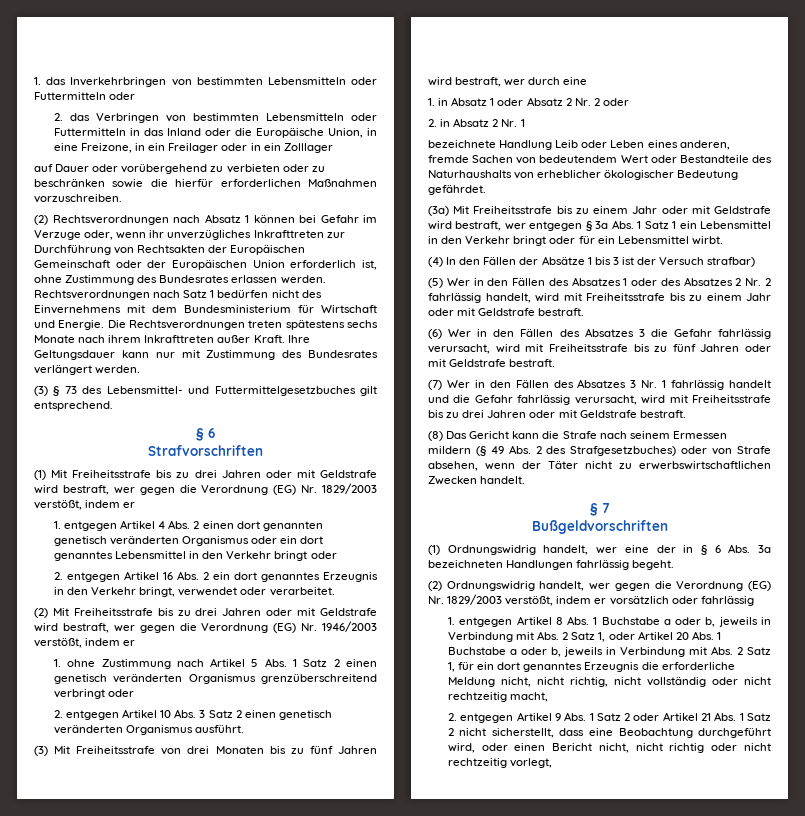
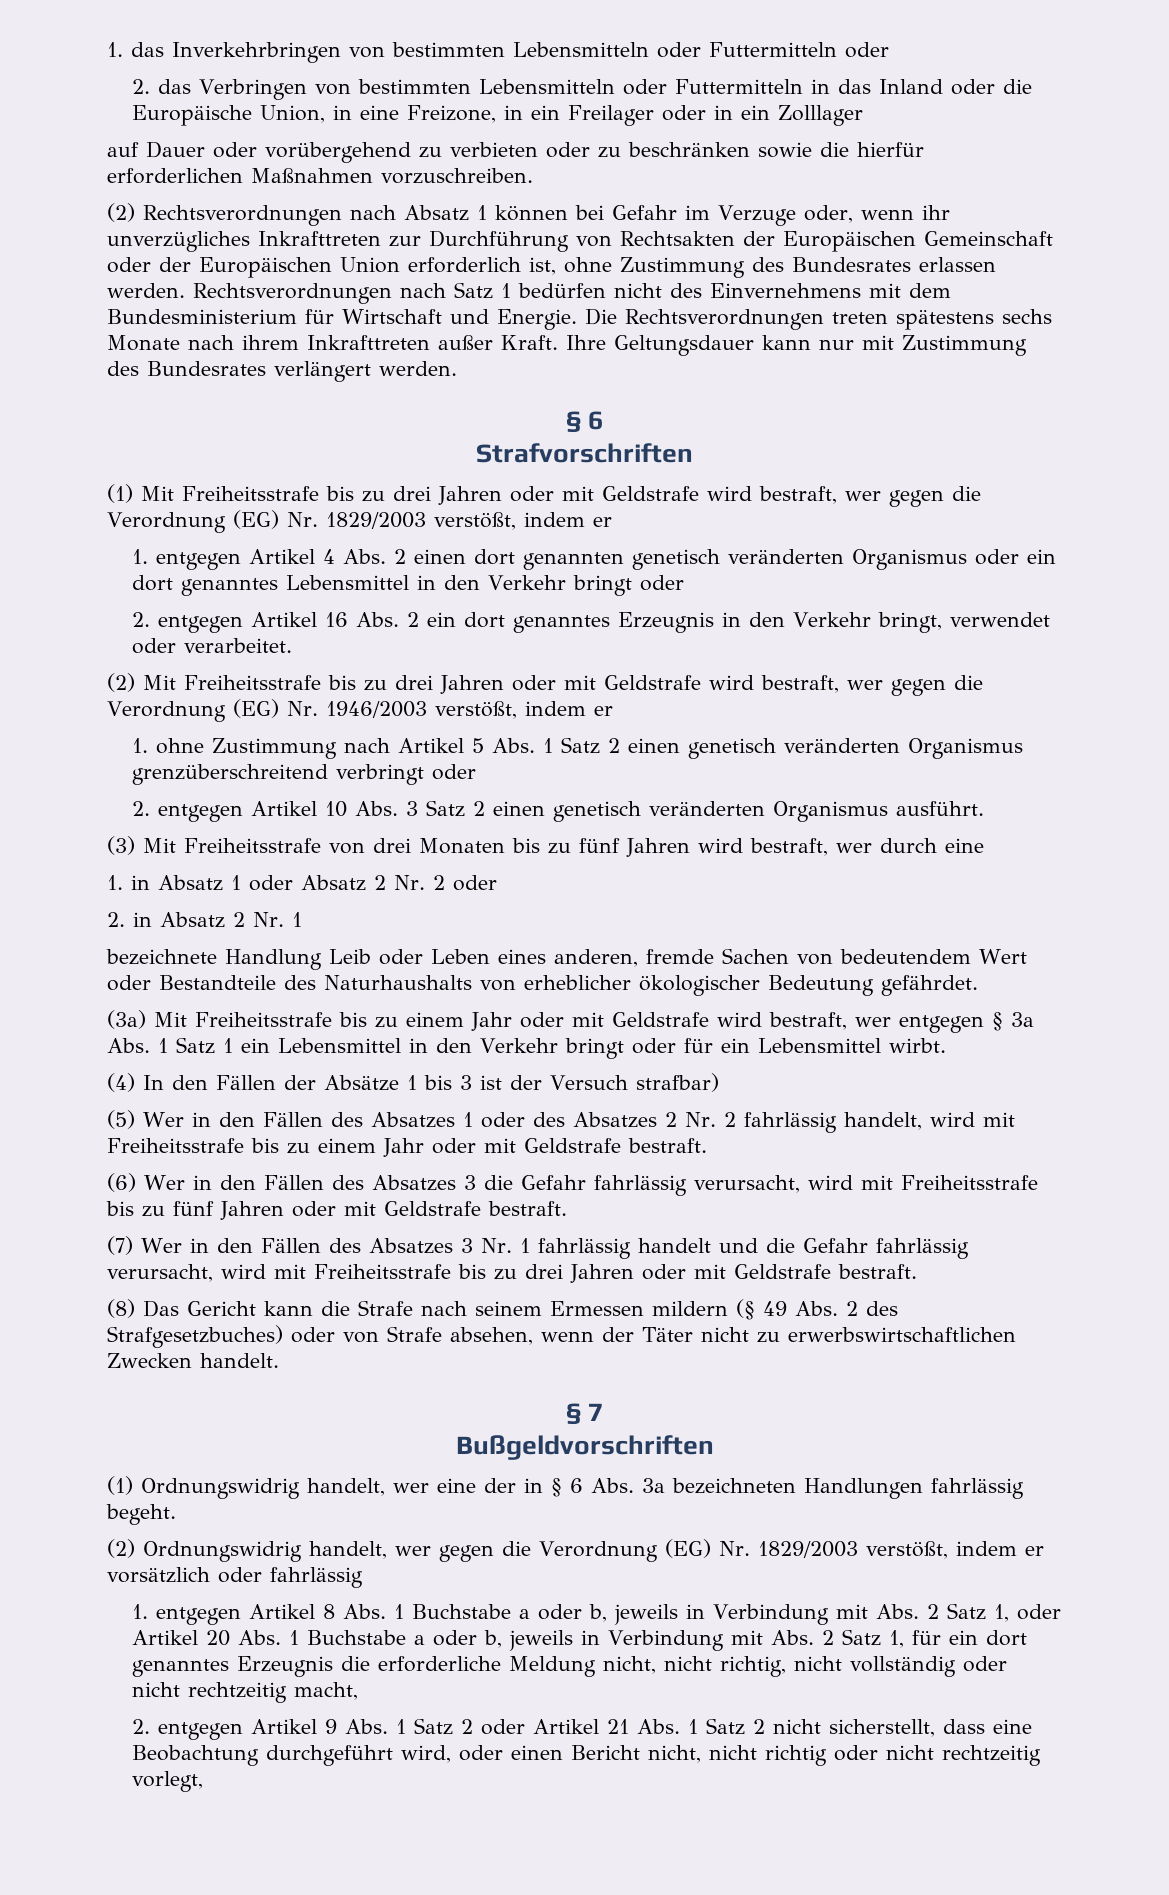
- (3) § 73 des Lebensmittel- und Futtermittelgesetzbuches gilt entsprechend.

